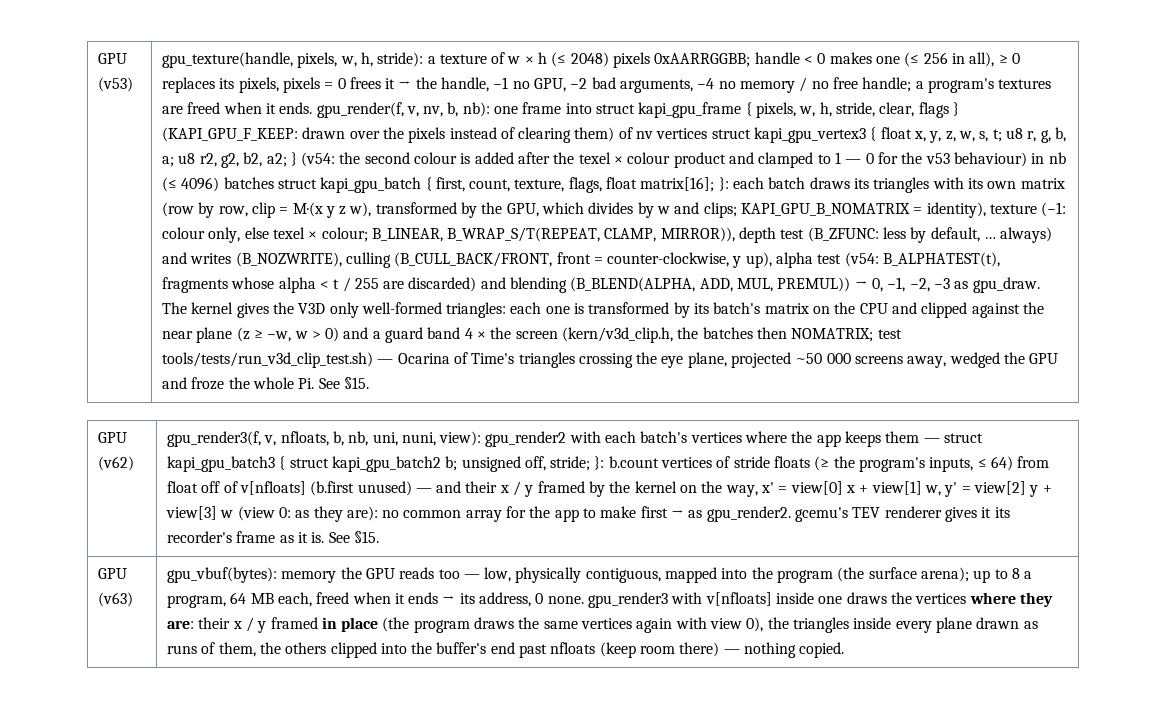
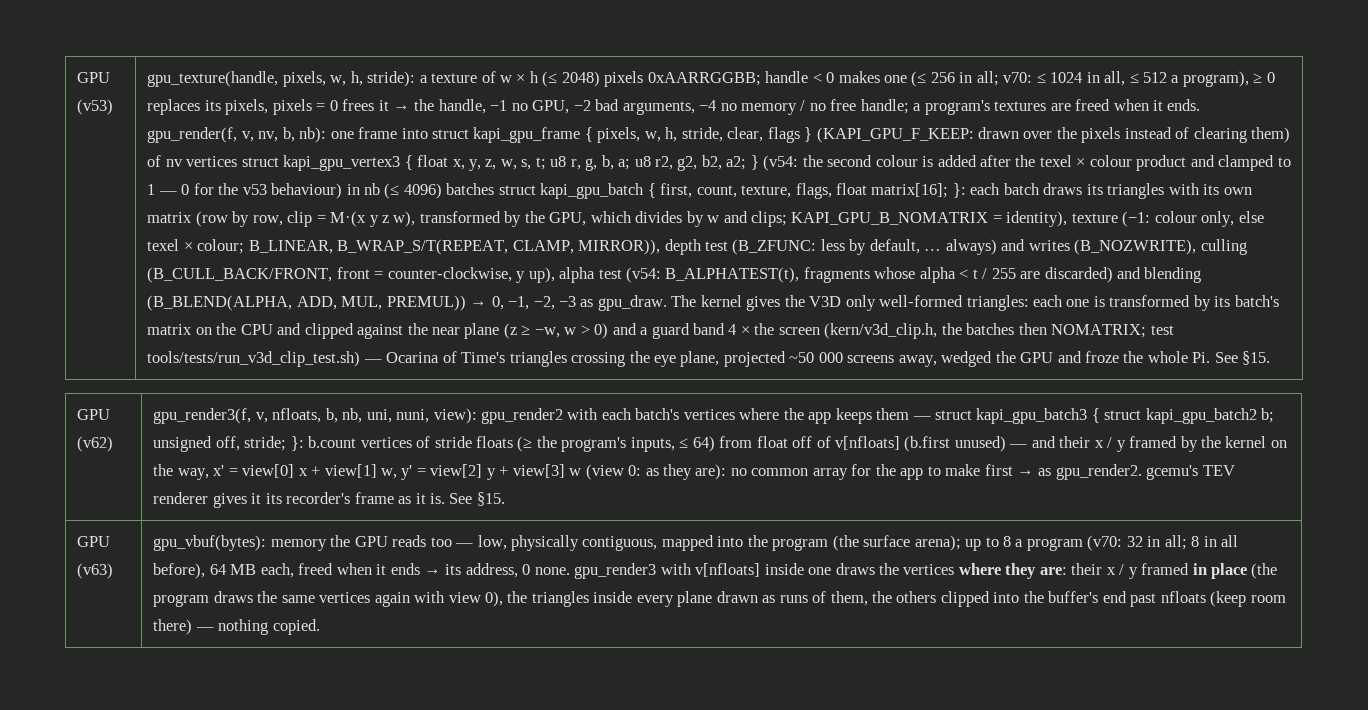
- handle < 0 makes one (≤ 256 in all), ≥ 0 replaces its pixels, pixels = 0 frees it → the handle, −1 no GPU, −2 bad arguments, −4 no memory / no free handle;
+ handle < 0 makes one (≤ 256 in all; v70: ≤ 1024 in all, ≤ 512 a program), ≥ 0 replaces its pixels, pixels = 0 frees it → the handle, −1 no GPU, −2 bad arguments, −4 no memory / no free handle;
- up to 8 a program, 64 MB each, freed when it ends → its address, 0 none. gpu_render3 with v[nfloats] inside one draws the vertices where they are:
+ up to 8 a program (v70: 32 in all; 8 in all before), 64 MB each, freed when it ends → its address, 0 none. gpu_render3 with v[nfloats] inside one draws the vertices where they are:

